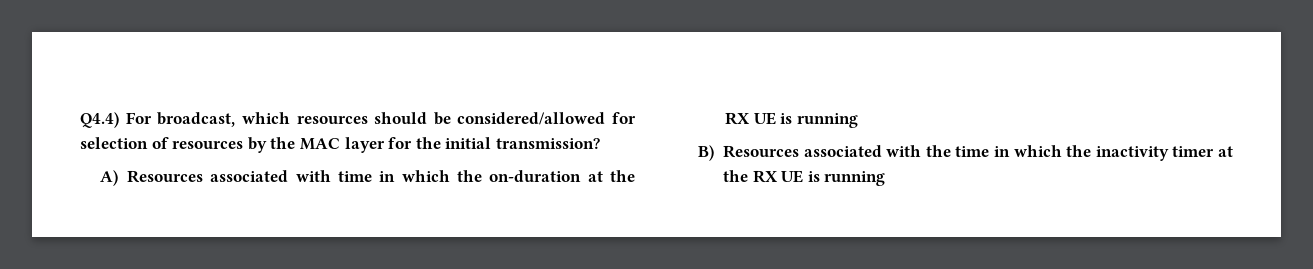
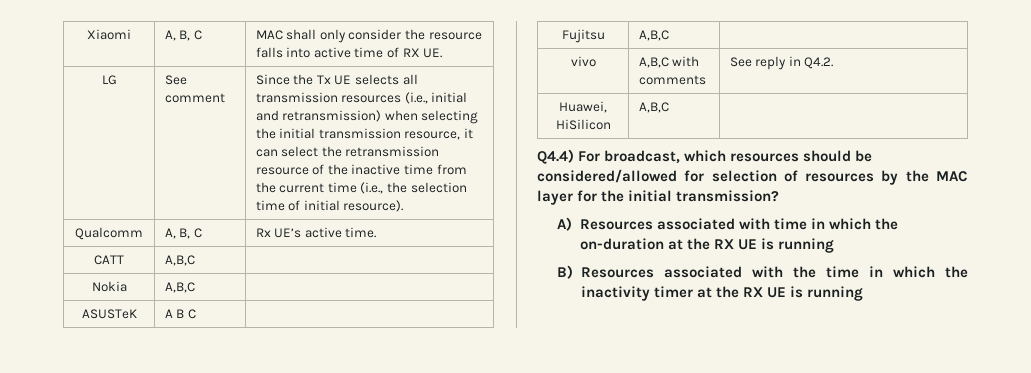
+ Xiaomi | A, B, C | MAC shall only consider the resource falls into active time of RX UE.
+ LG | See comment | Since the Tx UE selects all transmission resources (i.e., initial and retransmission) when selecting the initial transmission resource, it can select the retransmission resource of the inactive time from the current time (i.e., the selection time of initial resource).
+ Qualcomm | A, B, C | Rx UE’s active time.
+ CATT | A,B,C |
+ Nokia | A,B,C |
+ ASUSTeK | A B C |
+ Fujitsu | A,B,C |
+ vivo | A,B,C with comments | See reply in Q4.2.
+ Huawei, HiSilicon | A,B,C |

